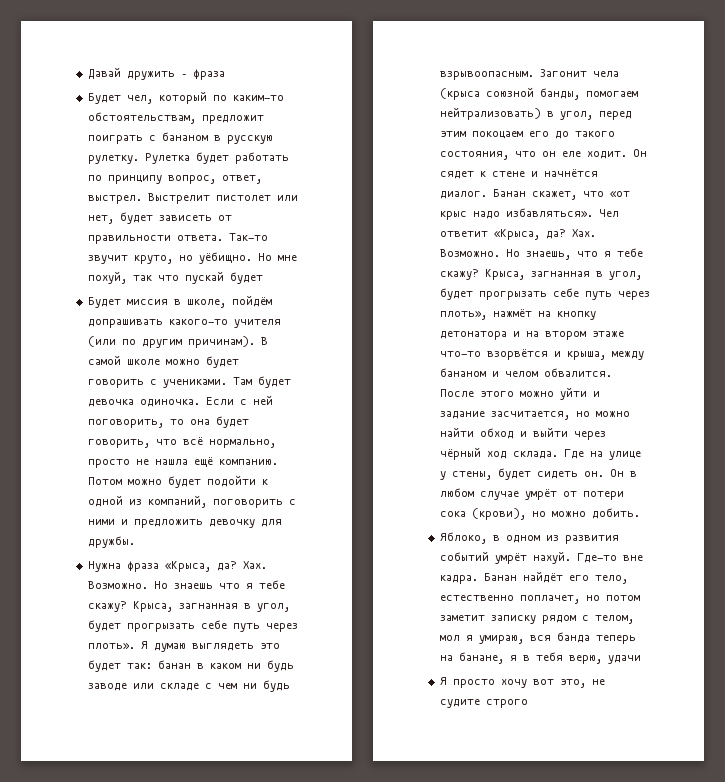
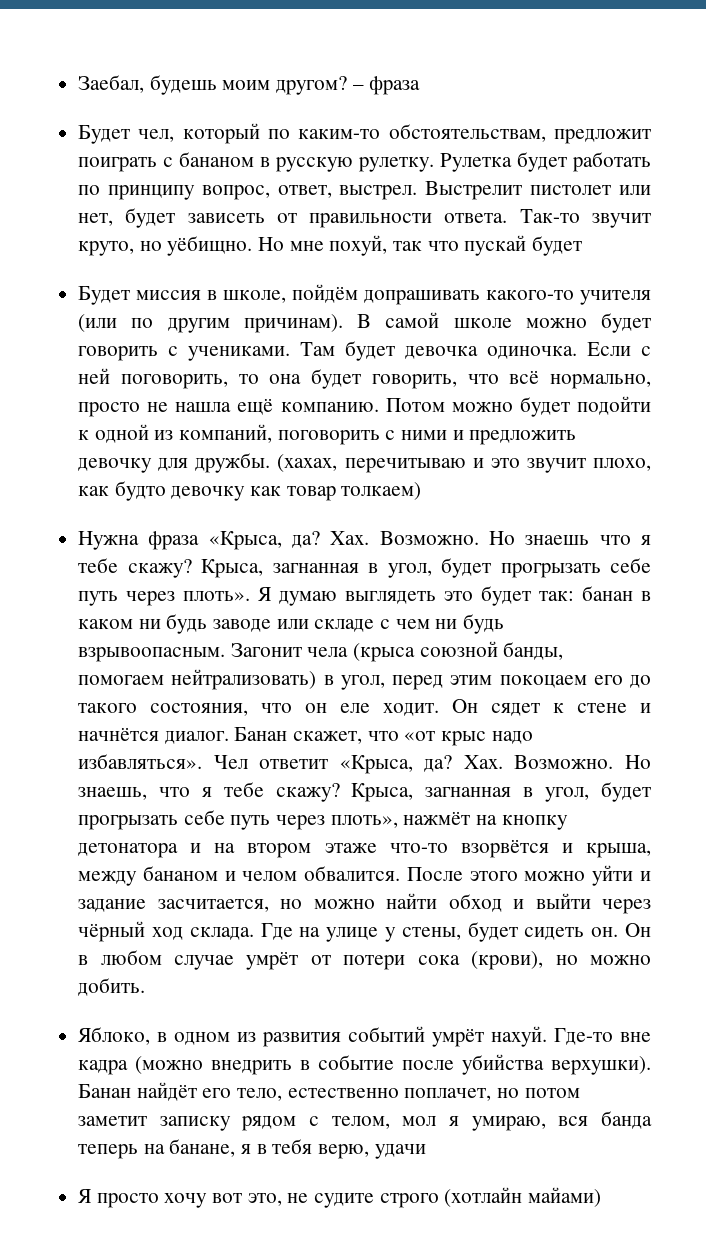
- Давай дружить – фраза
+ Заебал, будешь моим другом? – фраза
+ (хахах, перечитываю и это звучит плохо, как будто девочку как товар толкаем)
- Где-то вне кадра.
+ Где-то вне кадра (можно внедрить в событие после убийства верхушки).
- Я просто хочу вот это, не судите строго
+ Я просто хочу вот это, не судите строго (хотлайн майами)

